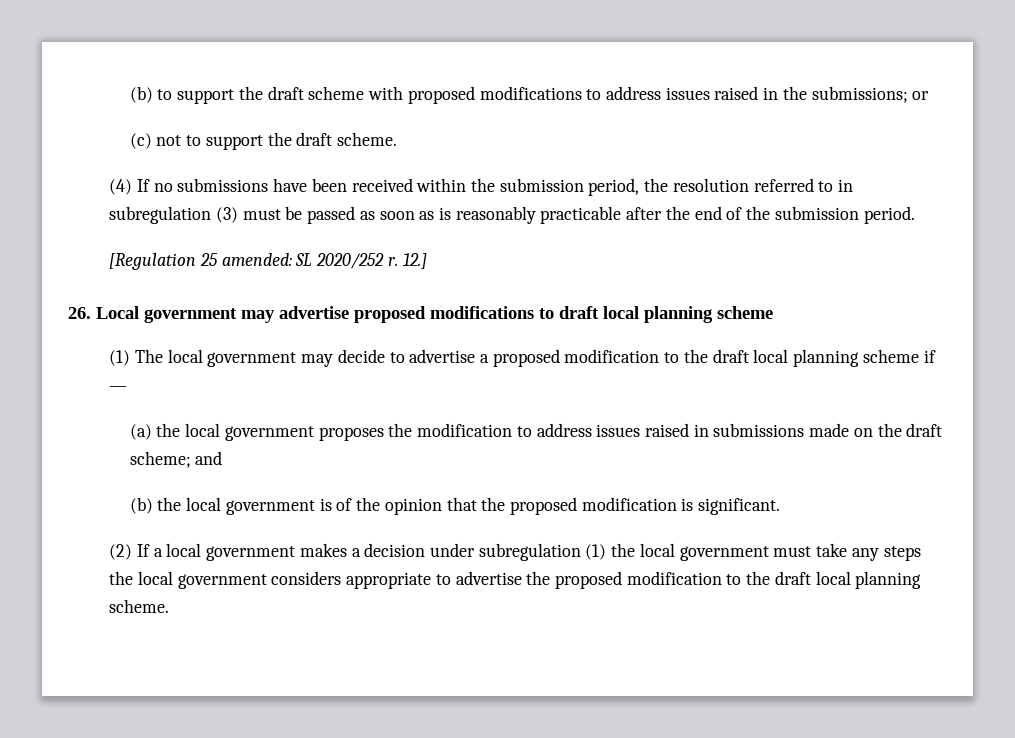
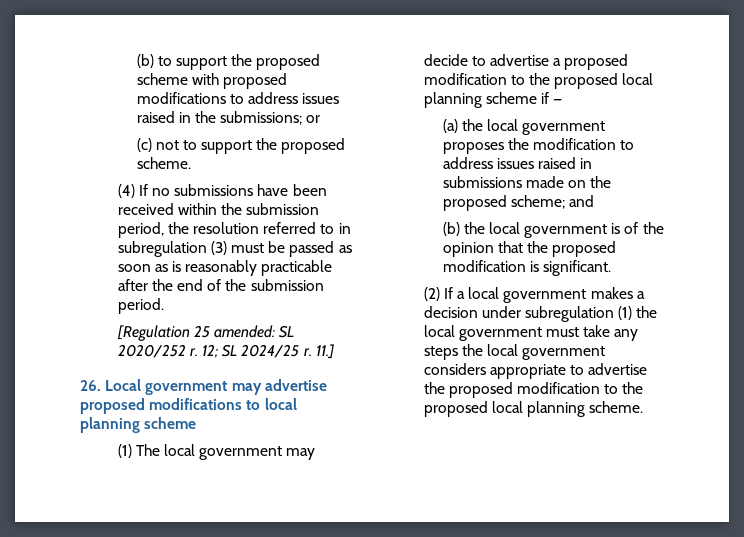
- (b) to support the draft scheme with proposed modifications to address issues raised in the submissions; or
+ (b) to support the proposed scheme with proposed modifications to address issues raised in the submissions; or
- (c) not to support the draft scheme.
+ (c) not to support the proposed scheme.
- 12.]
+ 12; SL 2024/25 r. 11.]
- 26. Local government may advertise proposed modifications to draft local planning scheme
+ 26. Local government may advertise proposed modifications to local planning scheme
- (1) The local government may decide to advertise a proposed modification to the draft local planning scheme if —
+ (1) The local government may decide to advertise a proposed modification to the proposed local planning scheme if —
- (a) the local government proposes the modification to address issues raised in submissions made on the draft scheme; and
+ (a) the local government proposes the modification to address issues raised in submissions made on the proposed scheme; and
- (2) If a local government makes a decision under subregulation (1) the local government must take any steps the local government considers appropriate to advertise the proposed modification to the draft local planning scheme.
+ (2) If a local government makes a decision under subregulation (1) the local government must take any steps the local government considers appropriate to advertise the proposed modification to the proposed local planning scheme.

